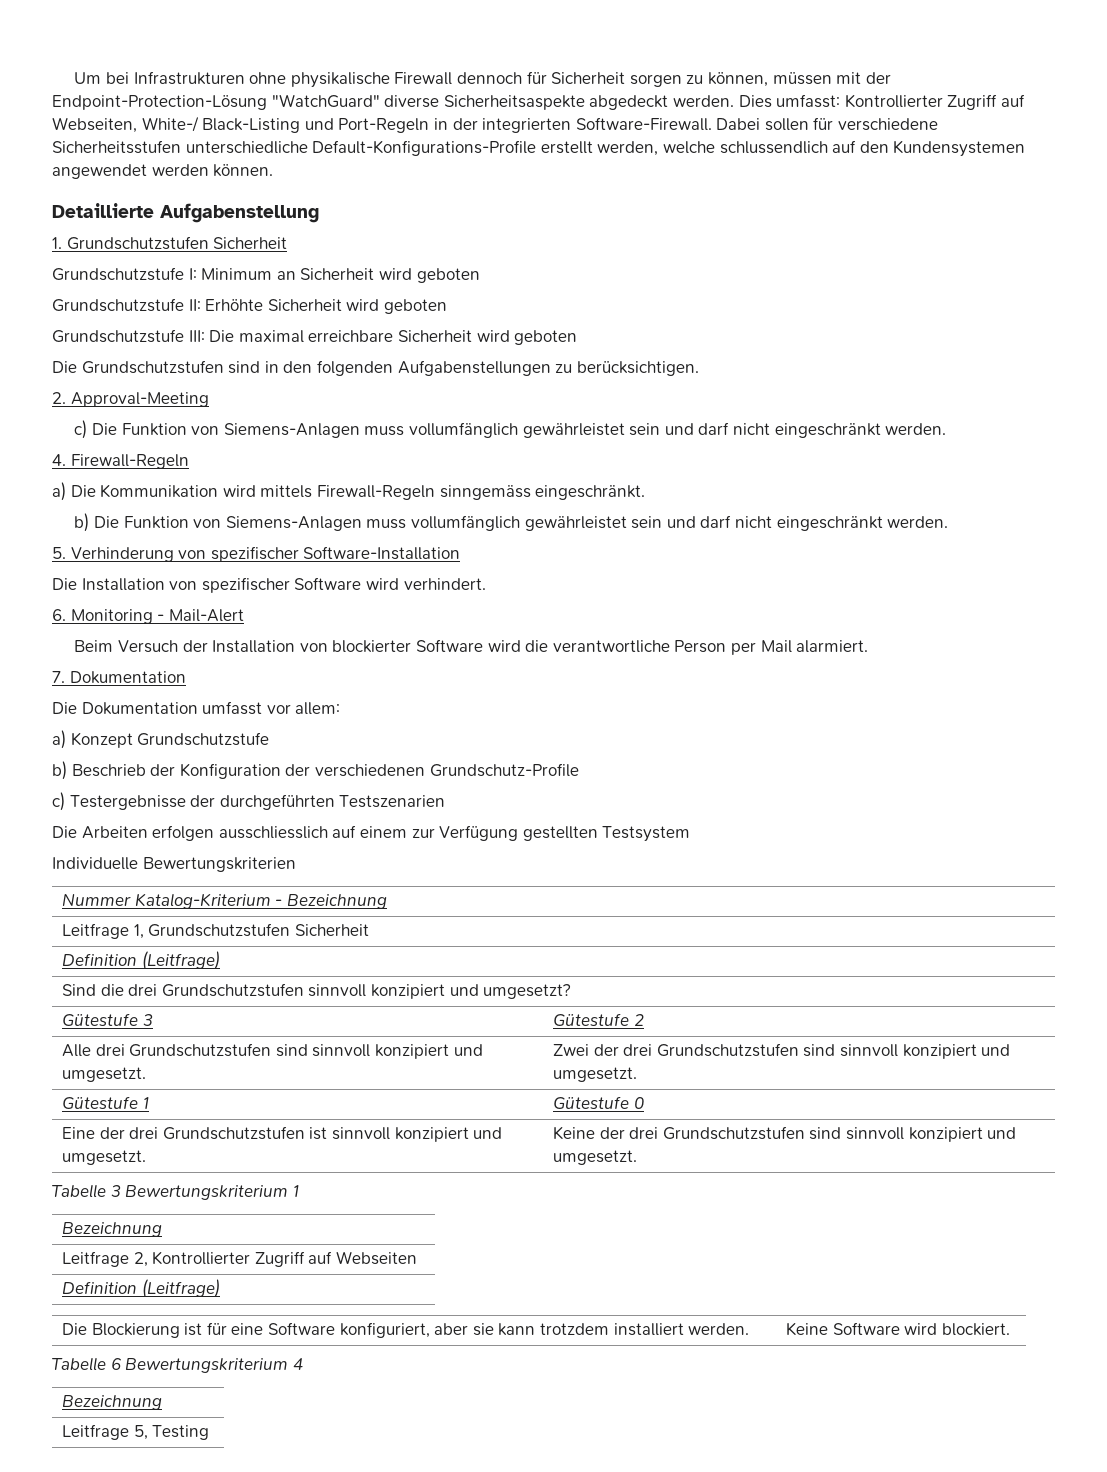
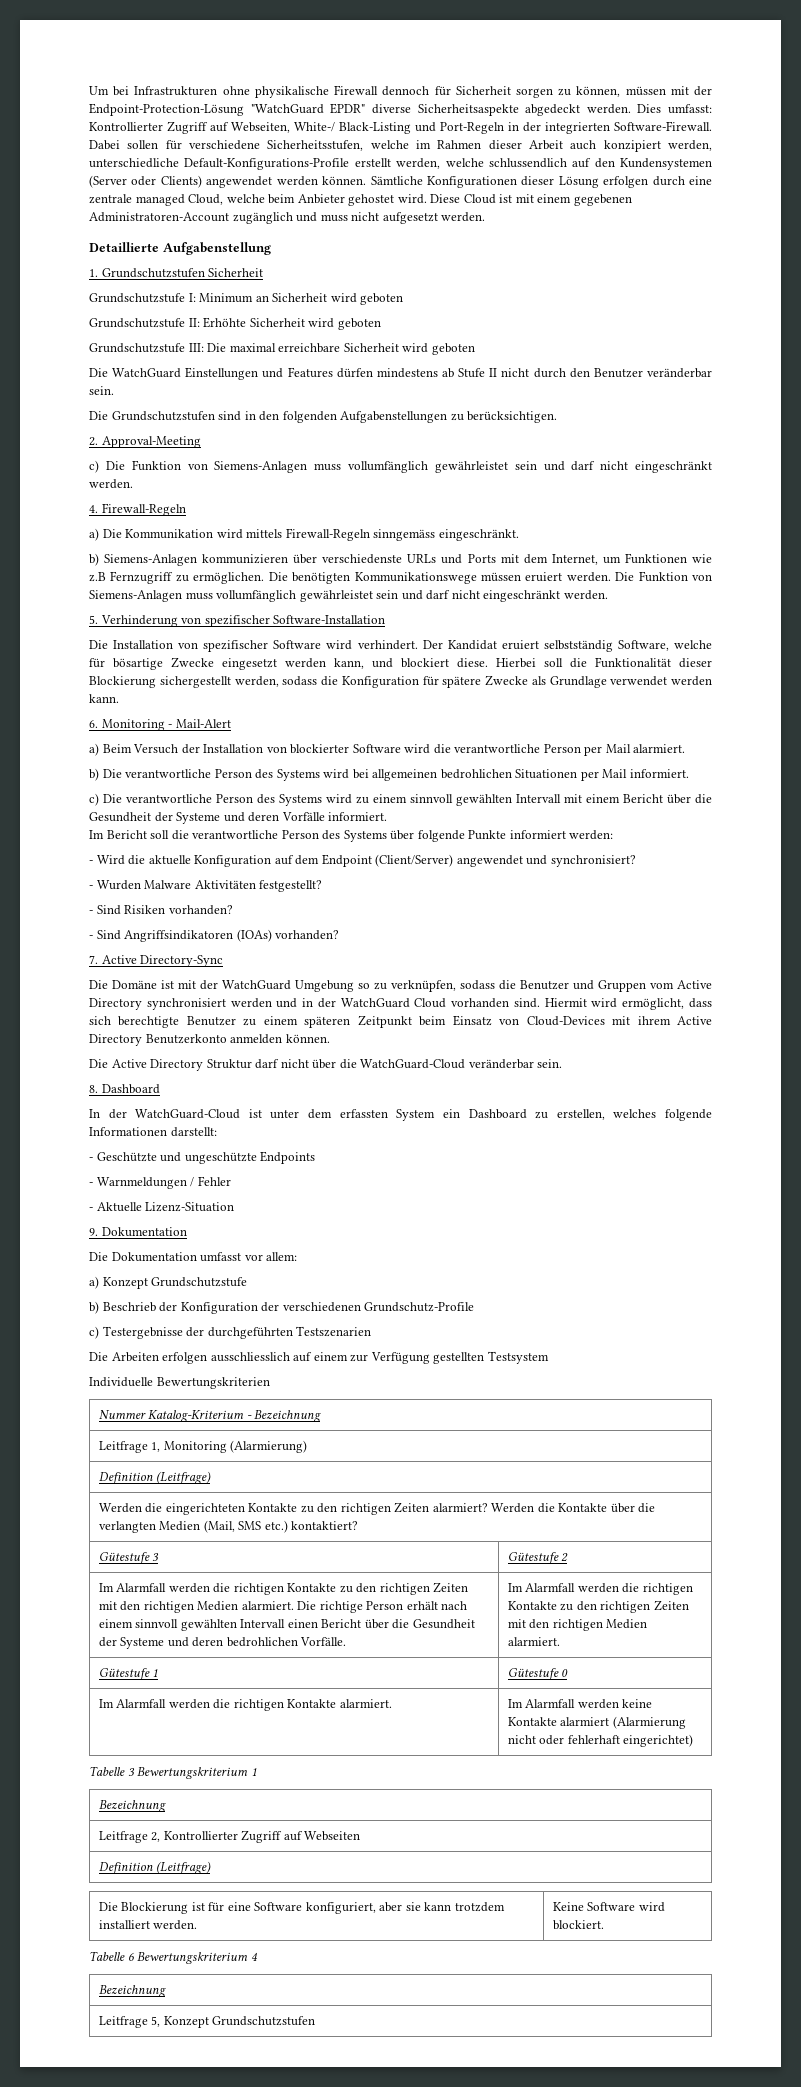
- Um bei Infrastrukturen ohne physikalische Firewall dennoch für Sicherheit sorgen zu können, müssen mit der Endpoint-Protection-Lösung "WatchGuard" diverse Sicherheitsaspekte abgedeckt werden.
+ Um bei Infrastrukturen ohne physikalische Firewall dennoch für Sicherheit sorgen zu können, müssen mit der Endpoint-Protection-Lösung "WatchGuard EPDR" diverse Sicherheitsaspekte abgedeckt werden.
- Dabei sollen für verschiedene Sicherheitsstufen unterschiedliche Default-Konfigurations-Profile erstellt werden, welche schlussendlich auf den Kundensystemen angewendet werden können.
+ Dabei sollen für verschiedene Sicherheitsstufen, welche im Rahmen dieser Arbeit auch konzipiert werden, unterschiedliche Default-Konfigurations-Profile erstellt werden, welche schlussendlich auf den Kundensystemen (Server oder Clients) angewendet werden können. Sämtliche Konfigurationen dieser Lösung erfolgen durch eine zentrale managed Cloud, welche beim Anbieter gehostet wird. Diese Cloud ist mit einem gegebenen Administratoren-Account zugänglich und muss nicht aufgesetzt werden.
+ Die WatchGuard Einstellungen und Features dürfen mindestens ab Stufe II nicht durch den Benutzer veränderbar sein.
- b) Die Funktion von Siemens-Anlagen muss vollumfänglich gewährleistet sein und darf nicht eingeschränkt werden.
+ b) Siemens-Anlagen kommunizieren über verschiedenste URLs und Ports mit dem Internet, um Funktionen wie z.B Fernzugriff zu ermöglichen. Die benötigten Kommunikationswege müssen eruiert werden. Die Funktion von Siemens-Anlagen muss vollumfänglich gewährleistet sein und darf nicht eingeschränkt werden.
+ Der Kandidat eruiert selbstständig Software, welche für bösartige Zwecke eingesetzt werden kann, und blockiert diese. Hierbei soll die Funktionalität dieser Blockierung sichergestellt werden, sodass die Konfiguration für spätere Zwecke als Grundlage verwendet werden kann.
- Beim Versuch der Installation von blockierter Software wird die verantwortliche Person per Mail alarmiert.
+ a) Beim Versuch der Installation von blockierter Software wird die verantwortliche Person per Mail alarmiert.
- 7. Dokumentation
+ b) Die verantwortliche Person des Systems wird bei allgemeinen bedrohlichen Situationen per Mail informiert.
+ c) Die verantwortliche Person des Systems wird zu einem sinnvoll gewählten Intervall mit einem Bericht über die Gesundheit der Systeme und deren Vorfälle informiert.
+ Im Bericht soll die verantwortliche Person des Systems über folgende Punkte informiert werden:
+ - Wird die aktuelle Konfiguration auf dem Endpoint (Client/Server) angewendet und synchronisiert?
+ - Wurden Malware Aktivitäten festgestellt?
+ - Sind Risiken vorhanden?
+ - Sind Angriffsindikatoren (IOAs) vorhanden?
+ 7. Active Directory-Sync
+ Die Domäne ist mit der WatchGuard Umgebung so zu verknüpfen, sodass die Benutzer und Gruppen vom Active Directory synchronisiert werden und in der WatchGuard Cloud vorhanden sind. Hiermit wird ermöglicht, dass sich berechtigte Benutzer zu einem späteren Zeitpunkt beim Einsatz von Cloud-Devices mit ihrem Active Directory Benutzerkonto anmelden können.
+ Die Active Directory Struktur darf nicht über die WatchGuard-Cloud veränderbar sein.
+ 8. Dashboard
+ In der WatchGuard-Cloud ist unter dem erfassten System ein Dashboard zu erstellen, welches folgende Informationen darstellt:
+ - Geschützte und ungeschützte Endpoints
+ - Warnmeldungen / Fehler
+ - Aktuelle Lizenz-Situation
+ 9. Dokumentation
- Leitfrage 1, Grundschutzstufen Sicherheit
+ Leitfrage 1, Monitoring (Alarmierung)
  Definition (Leitfrage)
- Sind die drei Grundschutzstufen sinnvoll konzipiert und umgesetzt?
+ Werden die eingerichteten Kontakte zu den richtigen Zeiten alarmiert? Werden die Kontakte über die verlangten Medien (Mail, SMS etc.) kontaktiert?
  Gütestufe 3 | Gütestufe 2
- Alle drei Grundschutzstufen sind sinnvoll konzipiert und umgesetzt. | Zwei der drei Grundschutzstufen sind sinnvoll konzipiert und umgesetzt.
+ Im Alarmfall werden die richtigen Kontakte zu den richtigen Zeiten mit den richtigen Medien alarmiert. Die richtige Person erhält nach einem sinnvoll gewählten Intervall einen Bericht über die Gesundheit der Systeme und deren bedrohlichen Vorfälle. | Im Alarmfall werden die richtigen Kontakte zu den richtigen Zeiten mit den richtigen Medien alarmiert.
  Gütestufe 1 | Gütestufe 0
- Eine der drei Grundschutzstufen ist sinnvoll konzipiert und umgesetzt. | Keine der drei Grundschutzstufen sind sinnvoll konzipiert und umgesetzt.
+ Im Alarmfall werden die richtigen Kontakte alarmiert. | Im Alarmfall werden keine Kontakte alarmiert (Alarmierung nicht oder fehlerhaft eingerichtet)
- Leitfrage 5, Testing
+ Leitfrage 5, Konzept Grundschutzstufen

